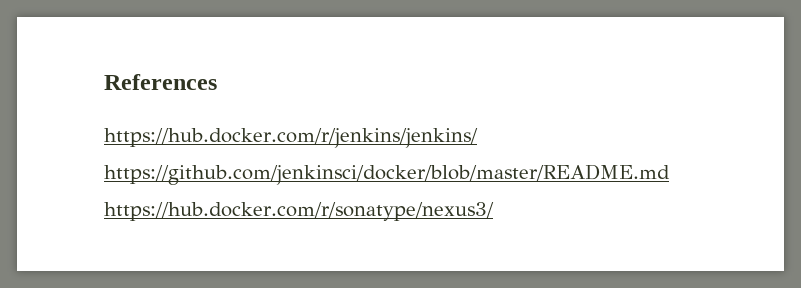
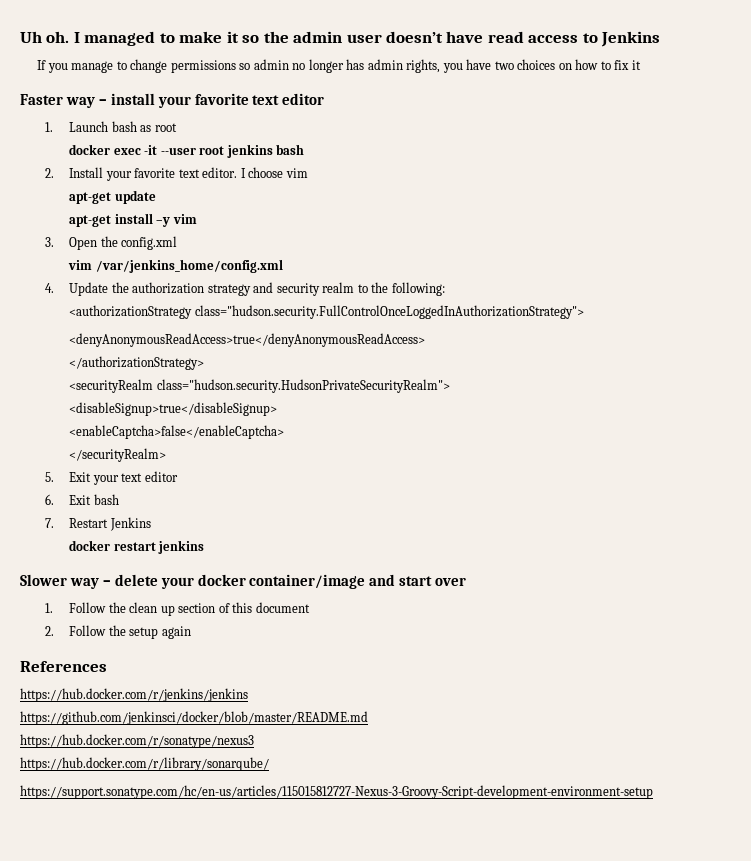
+ Uh oh. I managed to make it so the admin user doesn’t have read access to Jenkins
+ If you manage to change permissions so admin no longer has admin rights, you have two choices on how to fix it
+ Faster way – install your favorite text editor
+ 1. Launch bash as root
+ docker exec -it --user root jenkins bash
+ 2. Install your favorite text editor. I choose vim
+ apt-get update
+ apt-get install –y vim
+ 3. Open the config.xml
+ vim /var/jenkins_home/config.xml
+ 4. Update the authorization strategy and security realm to the following:
+ <authorizationStrategy class="hudson.security.FullControlOnceLoggedInAuthorizationStrategy">
+ <denyAnonymousReadAccess>true</denyAnonymousReadAccess>
+ </authorizationStrategy>
+ <securityRealm class="hudson.security.HudsonPrivateSecurityRealm">
+ <disableSignup>true</disableSignup>
+ <enableCaptcha>false</enableCaptcha>
+ </securityRealm>
+ 5. Exit your text editor
+ 6. Exit bash
+ 7. Restart Jenkins
+ docker restart jenkins
+ Slower way – delete your docker container/image and start over
+ 1. Follow the clean up section of this document
+ 2. Follow the setup again
- https://hub.docker.com/r/jenkins/jenkins/
+ https://hub.docker.com/r/jenkins/jenkins
- https://hub.docker.com/r/sonatype/nexus3/
+ https://hub.docker.com/r/sonatype/nexus3
+ https://hub.docker.com/r/library/sonarqube/
+ https://support.sonatype.com/hc/en-us/articles/115015812727-Nexus-3-Groovy-Script-development-environment-setup

